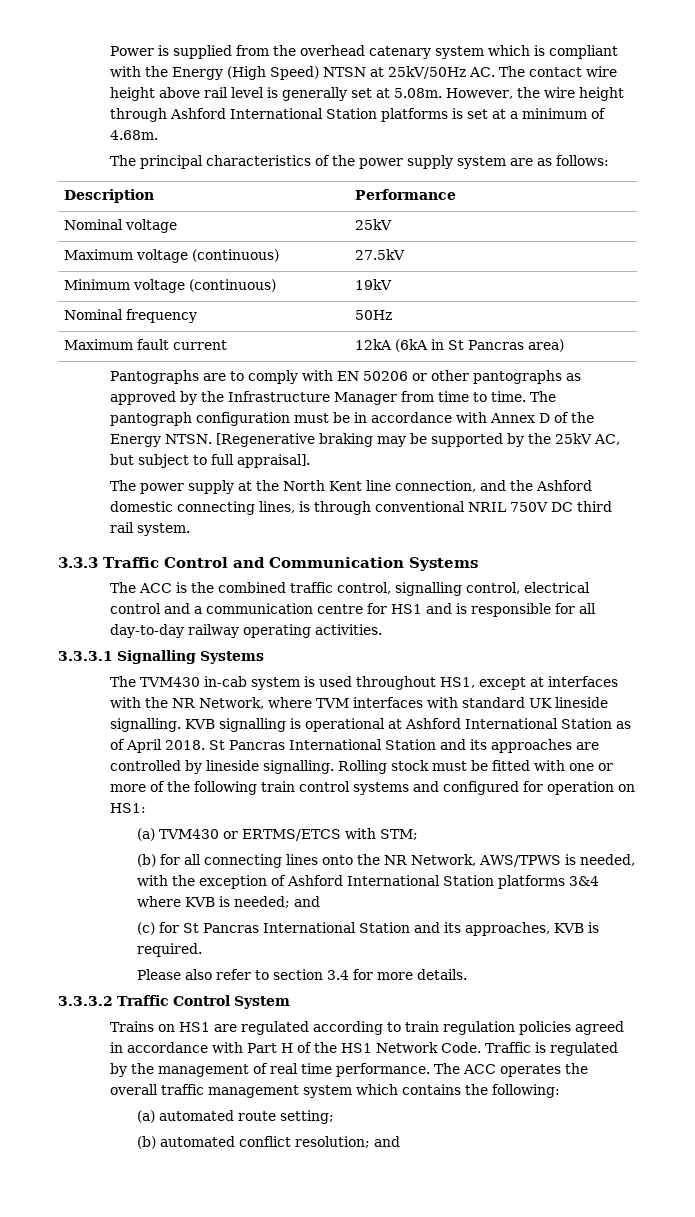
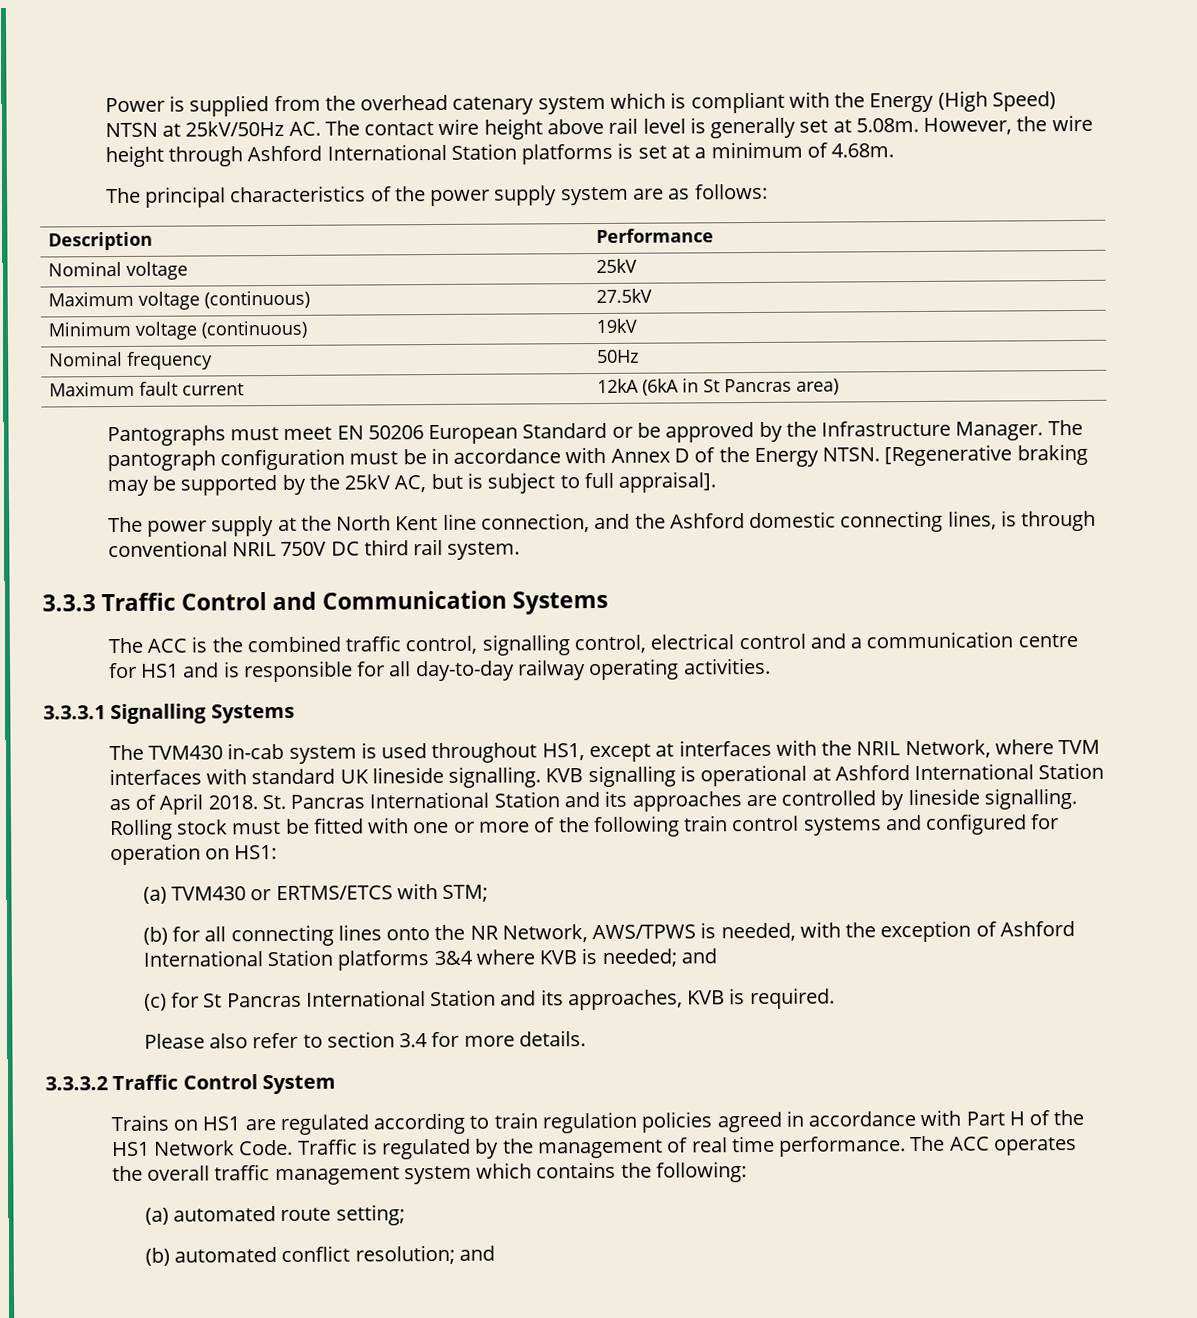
- Pantographs are to comply with EN 50206 or other pantographs as approved by the Infrastructure Manager from time to time.
+ Pantographs must meet EN 50206 European Standard or be approved by the Infrastructure Manager.
- [Regenerative braking may be supported by the 25kV AC, but subject to full appraisal].
+ [Regenerative braking may be supported by the 25kV AC, but is subject to full appraisal].
- The TVM430 in-cab system is used throughout HS1, except at interfaces with the NR Network, where TVM interfaces with standard UK lineside signalling.
+ The TVM430 in-cab system is used throughout HS1, except at interfaces with the NRIL Network, where TVM interfaces with standard UK lineside signalling.
- St Pancras International Station and its approaches are controlled by lineside signalling.
+ St. Pancras International Station and its approaches are controlled by lineside signalling.

